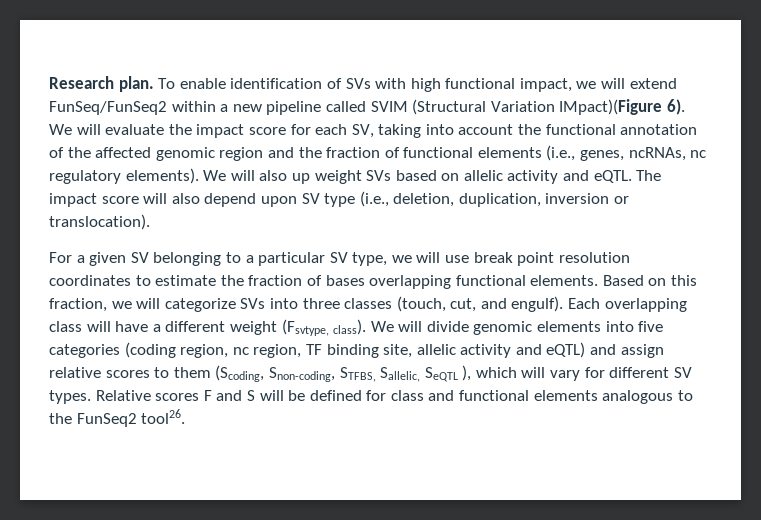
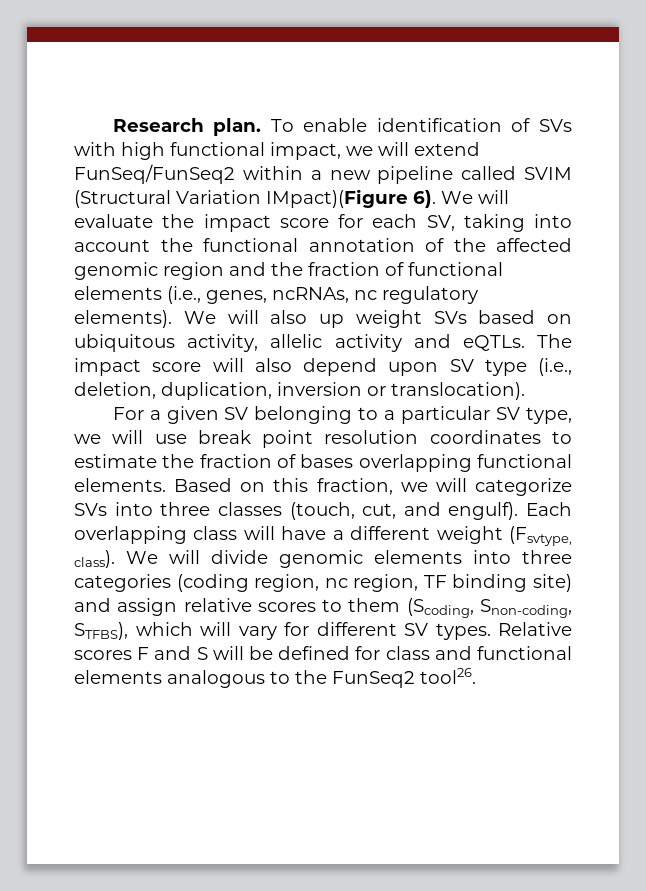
- We will also up weight SVs based on allelic activity and eQTL.
+ We will also up weight SVs based on ubiquitous activity, allelic activity and eQTLs.
- We will divide genomic elements into five categories (coding region, nc region, TF binding site, allelic activity and eQTL) and assign relative scores to them (Scoding, Snon-coding, STFBS, Sallelic, SeQTL ), which will vary for different SV types.
+ We will divide genomic elements into three categories (coding region, nc region, TF binding site) and assign relative scores to them (Scoding, Snon-coding, STFBS), which will vary for different SV types.

